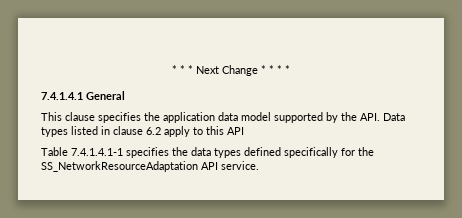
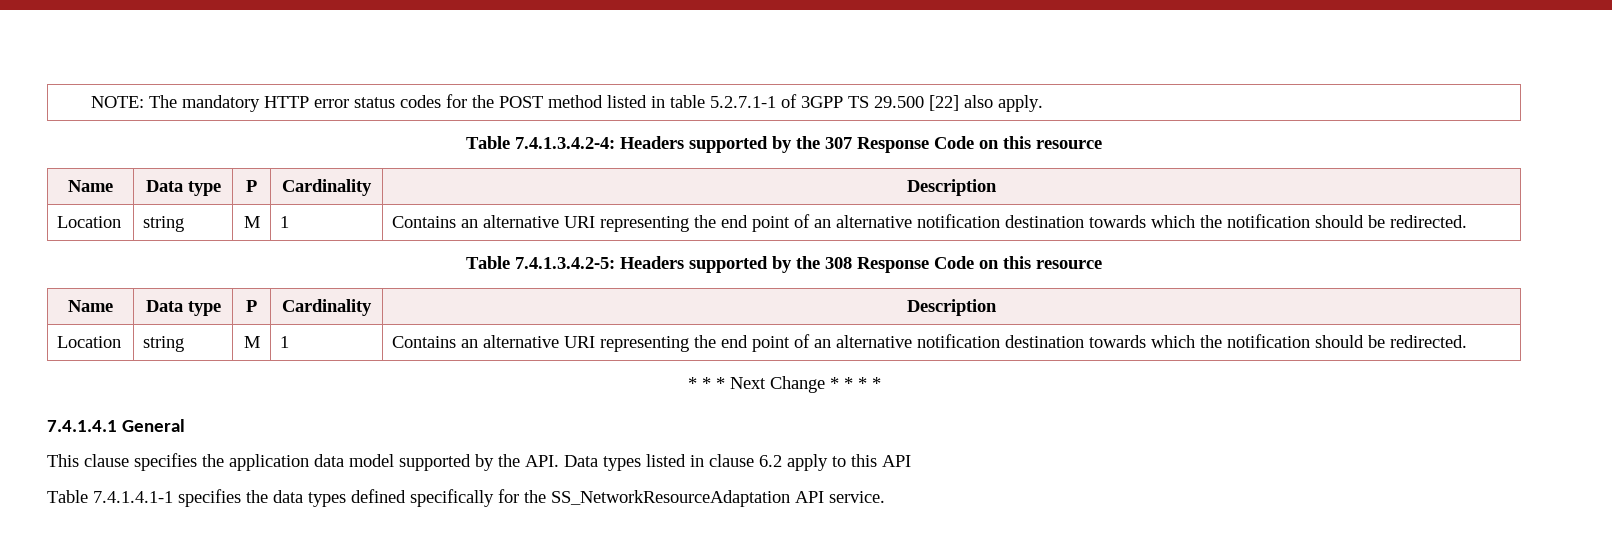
+ NOTE: The mandatory HTTP error status codes for the POST method listed in table 5.2.7.1-1 of 3GPP TS 29.500 [22] also apply.
+ Table 7.4.1.3.4.2-4: Headers supported by the 307 Response Code on this resource
+ Name | Data type | P | Cardinality | Description
+ Location | string | M | 1 | Contains an alternative URI representing the end point of an alternative notification destination towards which the notification should be redirected.
+ Table 7.4.1.3.4.2-5: Headers supported by the 308 Response Code on this resource
+ Name | Data type | P | Cardinality | Description
+ Location | string | M | 1 | Contains an alternative URI representing the end point of an alternative notification destination towards which the notification should be redirected.

